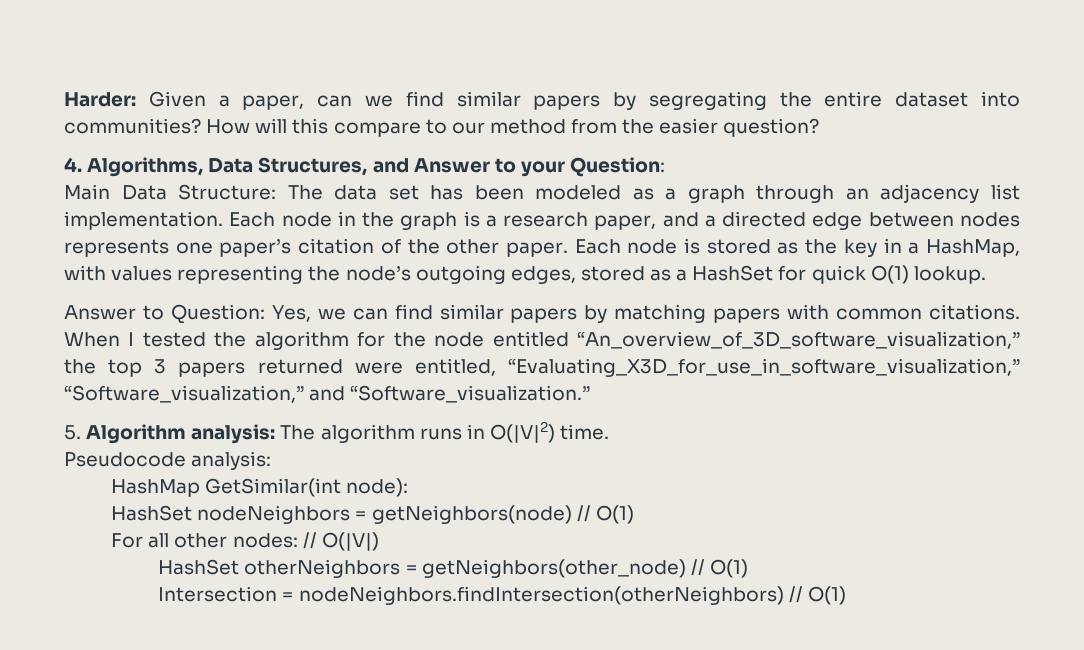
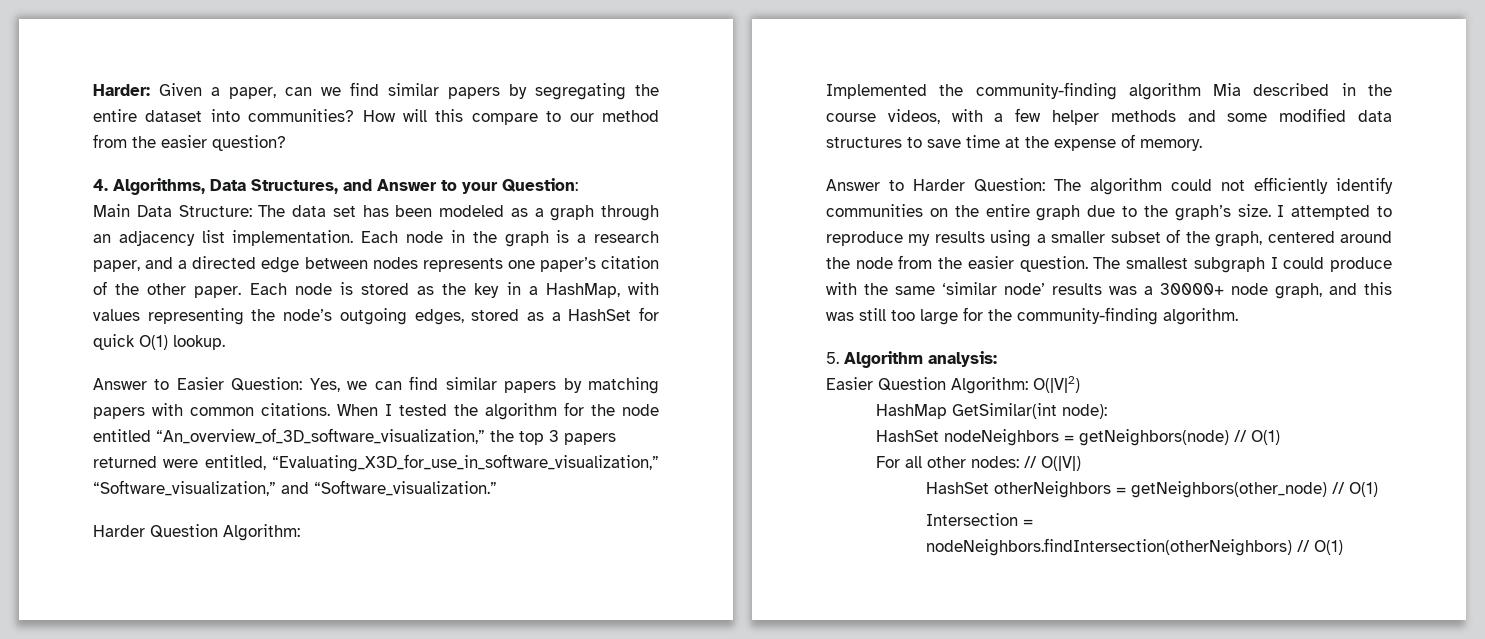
- Answer to Question: Yes, we can find similar papers by matching papers with common citations.
+ Answer to Easier Question: Yes, we can find similar papers by matching papers with common citations.
- 5. Algorithm analysis: The algorithm runs in O(|V|2) time.
- Pseudocode analysis:
+ Harder Question Algorithm:
+ Implemented the community-finding algorithm Mia described in the course videos, with a few helper methods and some modified data structures to save time at the expense of memory.
+ Answer to Harder Question: The algorithm could not efficiently identify communities on the entire graph due to the graph’s size. I attempted to reproduce my results using a smaller subset of the graph, centered around the node from the easier question. The smallest subgraph I could produce with the same ‘similar node’ results was a 30000+ node graph, and this was still too large for the community-finding algorithm.
+ 5. Algorithm analysis:
+ Easier Question Algorithm: O(|V|2)

